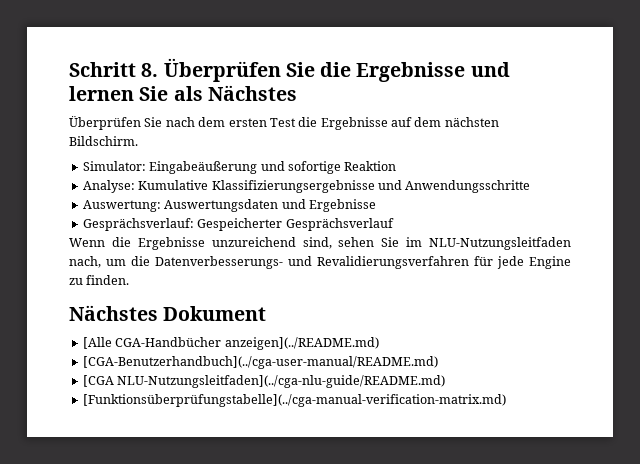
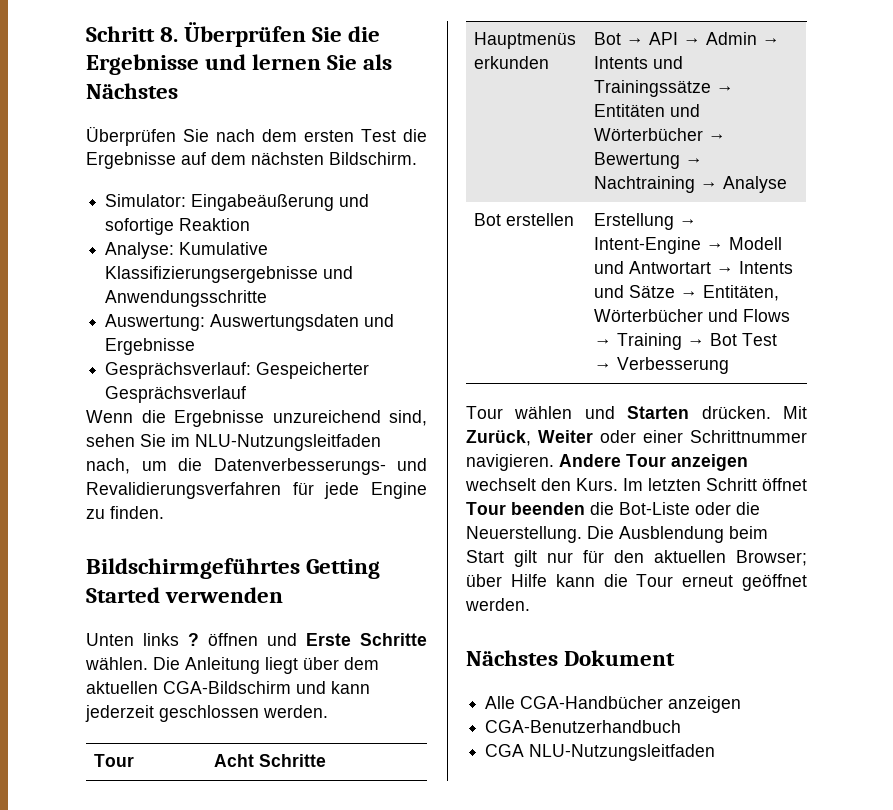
+ Bildschirmgeführtes Getting Started verwenden
+ Unten links ? öffnen und Erste Schritte wählen. Die Anleitung liegt über dem aktuellen CGA-Bildschirm und kann jederzeit geschlossen werden.
+ Tour | Acht Schritte
+ Hauptmenüs erkunden | Bot → API → Admin → Intents und Trainingssätze → Entitäten und Wörterbücher → Bewertung → Nachtraining → Analyse
+ Bot erstellen | Erstellung → Intent-Engine → Modell und Antwortart → Intents und Sätze → Entitäten, Wörterbücher und Flows → Training → Bot Test → Verbesserung
+ Tour wählen und Starten drücken. Mit Zurück, Weiter oder einer Schrittnummer navigieren. Andere Tour anzeigen wechselt den Kurs. Im letzten Schritt öffnet Tour beenden die Bot-Liste oder die Neuerstellung. Die Ausblendung beim Start gilt nur für den aktuellen Browser; über Hilfe kann die Tour erneut geöffnet werden.
  Nächstes Dokument
- [Alle CGA-Handbücher anzeigen](../README.md)
- [CGA-Benutzerhandbuch](../cga-user-manual/README.md)
- [CGA NLU-Nutzungsleitfaden](../cga-nlu-guide/README.md)
- [Funktionsüberprüfungstabelle](../cga-manual-verification-matrix.md)
+ Alle CGA-Handbücher anzeigen
+ CGA-Benutzerhandbuch
+ CGA NLU-Nutzungsleitfaden

